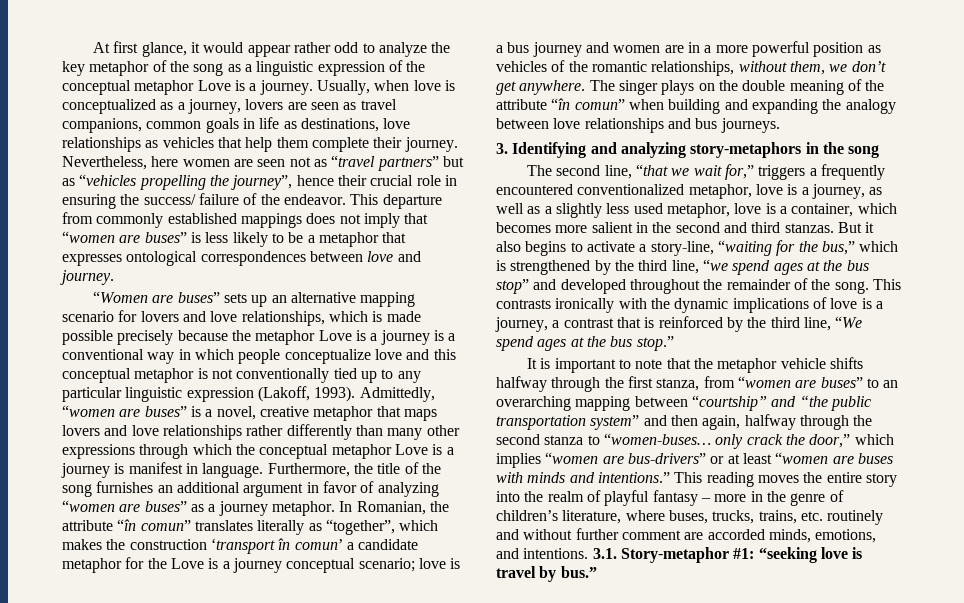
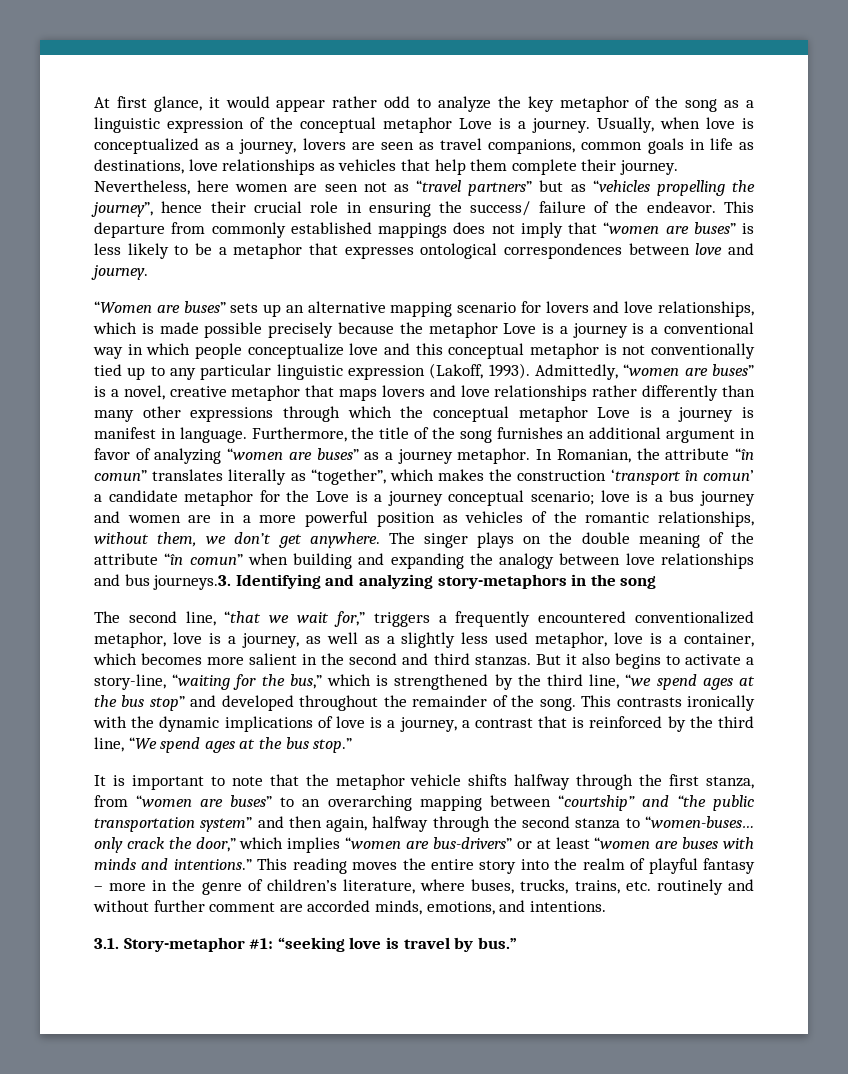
- The singer plays on the double meaning of the attribute “în comun” when building and expanding the analogy between love relationships and bus journeys.
- 3. Identifying and analyzing story-metaphors in the song
+ The singer plays on the double meaning of the attribute “în comun” when building and expanding the analogy between love relationships and bus journeys.3. Identifying and analyzing story-metaphors in the song
- This reading moves the entire story into the realm of playful fantasy – more in the genre of children’s literature, where buses, trucks, trains, etc. routinely and without further comment are accorded minds, emotions, and intentions. 3.1. Story-metaphor #1: “seeking love is travel by bus.”
+ This reading moves the entire story into the realm of playful fantasy – more in the genre of children’s literature, where buses, trucks, trains, etc. routinely and without further comment are accorded minds, emotions, and intentions.
+ 3.1. Story-metaphor #1: “seeking love is travel by bus.”

